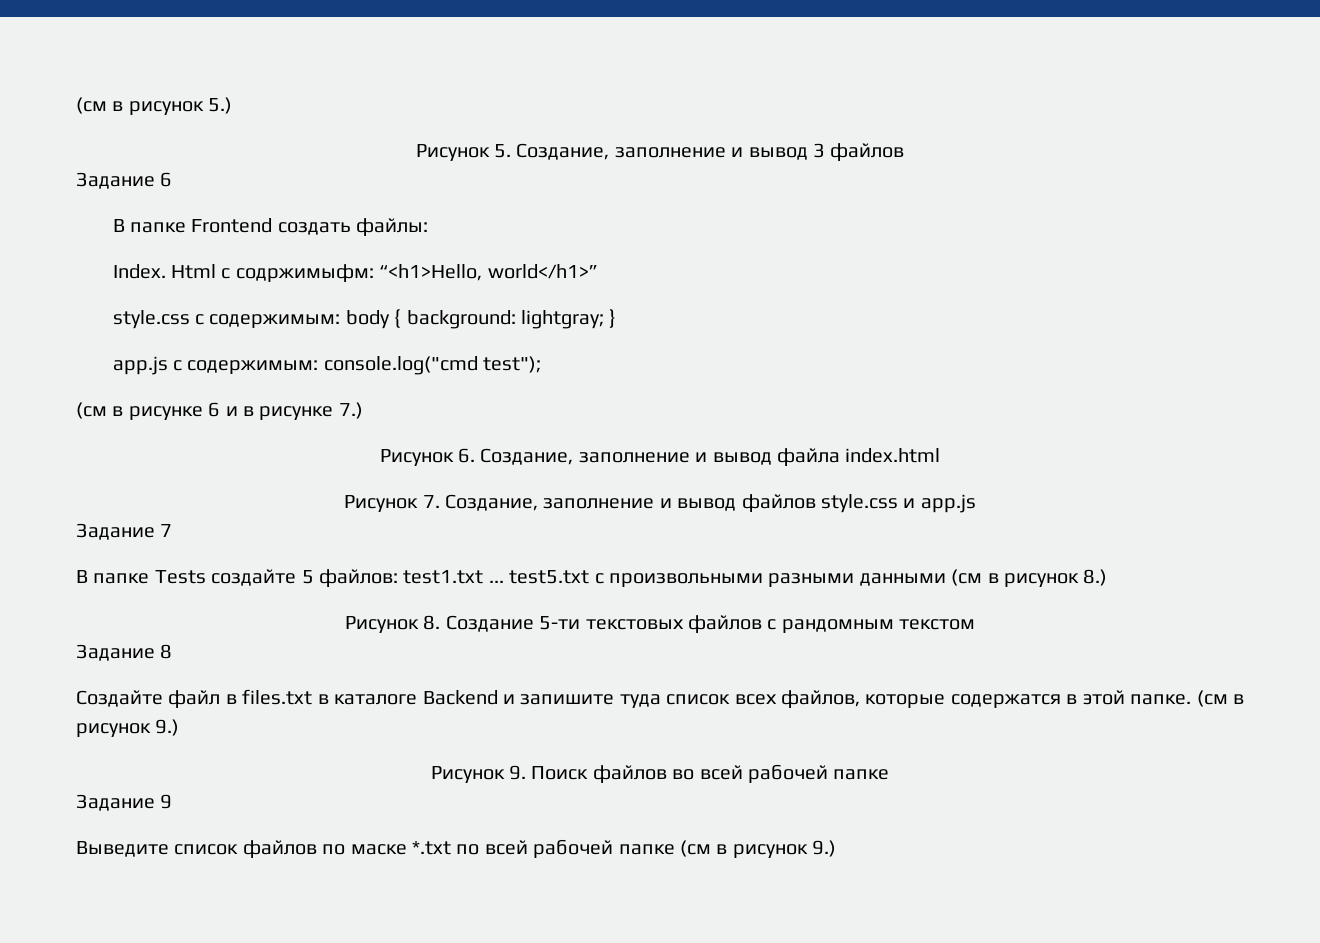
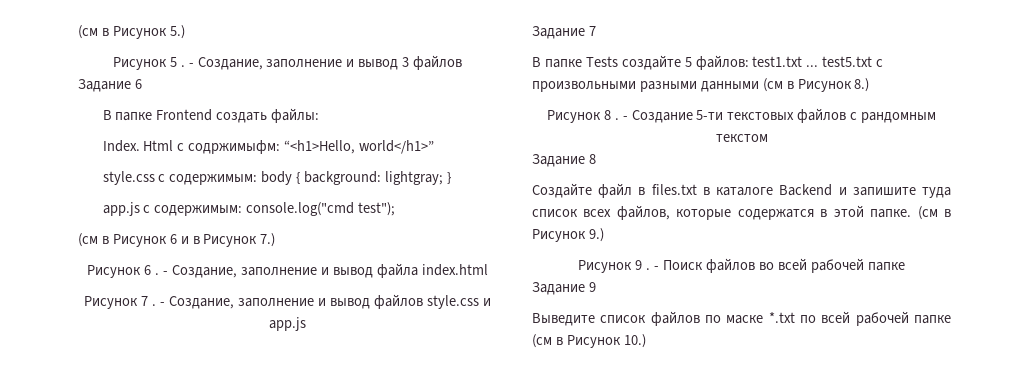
- (см в рисунок 5.)
+ (см в Рисунок 5.)
- Рисунок 5. Создание, заполнение и вывод 3 файлов
+ Рисунок 5 . - Создание, заполнение и вывод 3 файлов
- (см в рисунке 6 и в рисунке 7.)
+ (см в Рисунок 6 и в Рисунок 7.)
- Рисунок 6. Создание, заполнение и вывод файла index.html
+ Рисунок 6 . - Создание, заполнение и вывод файла index.html
- Рисунок 7. Создание, заполнение и вывод файлов style.css и app.js
+ Рисунок 7 . - Создание, заполнение и вывод файлов style.css и app.js
- В папке Tests создайте 5 файлов: test1.txt ... test5.txt c произвольными разными данными (см в рисунок 8.)
+ В папке Tests создайте 5 файлов: test1.txt ... test5.txt c произвольными разными данными (см в Рисунок 8.)
- Рисунок 8. Создание 5-ти текстовых файлов с рандомным текстом
+ Рисунок 8 . - Создание 5-ти текстовых файлов с рандомным текстом
- Создайте файл в files.txt в каталоге Backend и запишите туда список всех файлов, которые содержатся в этой папке. (см в рисунок 9.)
+ Создайте файл в files.txt в каталоге Backend и запишите туда список всех файлов, которые содержатся в этой папке. (см в Рисунок 9.)
- Рисунок 9. Поиск файлов во всей рабочей папке
+ Рисунок 9 . - Поиск файлов во всей рабочей папке
- Выведите список файлов по маске *.txt по всей рабочей папке (см в рисунок 9.)
+ Выведите список файлов по маске *.txt по всей рабочей папке (см в Рисунок 10.)

